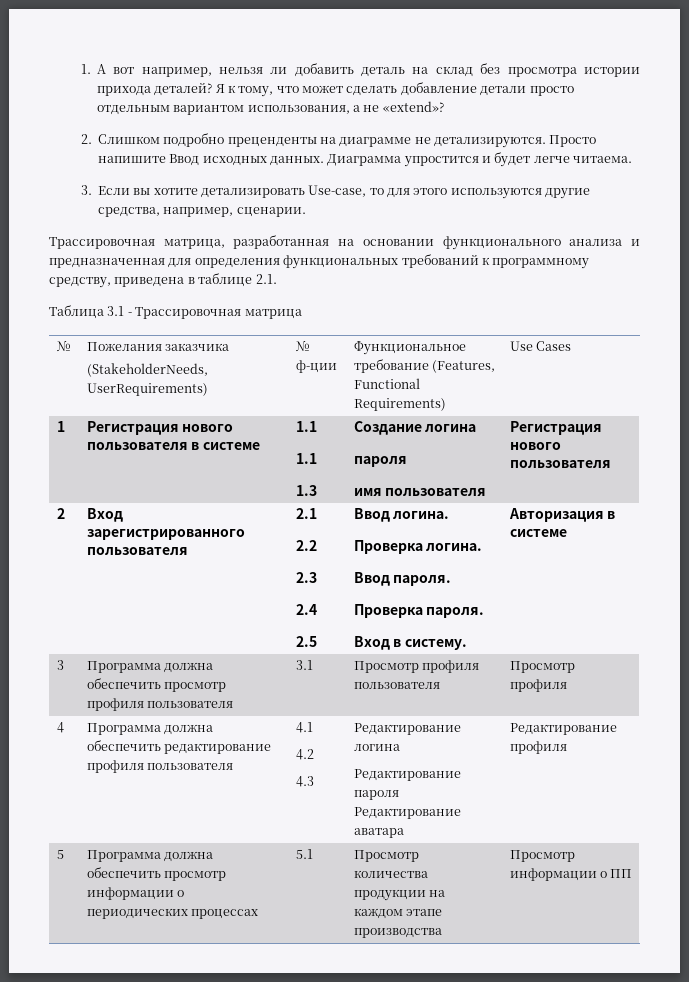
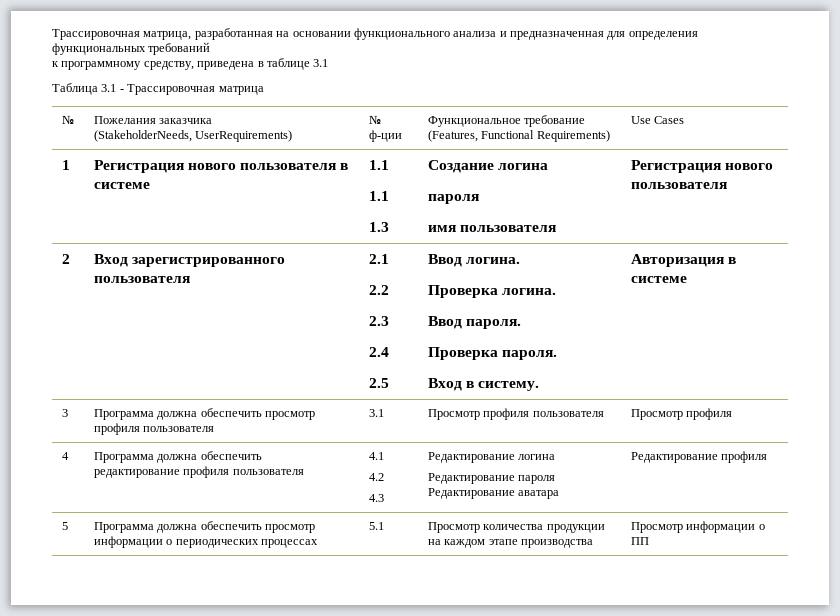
- 1. А вот например, нельзя ли добавить деталь на склад без просмотра истории прихода деталей? Я к тому, что может сделать добавление детали просто отдельным вариантом использования, а не «extend»?
- 2. Слишком подробно преценденты на диаграмме не детализируются. Просто напишите Ввод исходных данных. Диаграмма упростится и будет легче читаема.
- 3. Если вы хотите детализировать Use-case, то для этого используются другие средства, например, сценарии.
- Трассировочная матрица, разработанная на основании функционального анализа и предназначенная для определения функциональных требований к программному средству, приведена в таблице 2.1.
+ Трассировочная матрица, разработанная на основании функционального анализа и предназначенная для определения функциональных требований
+ к программному средству, приведена в таблице 3.1

